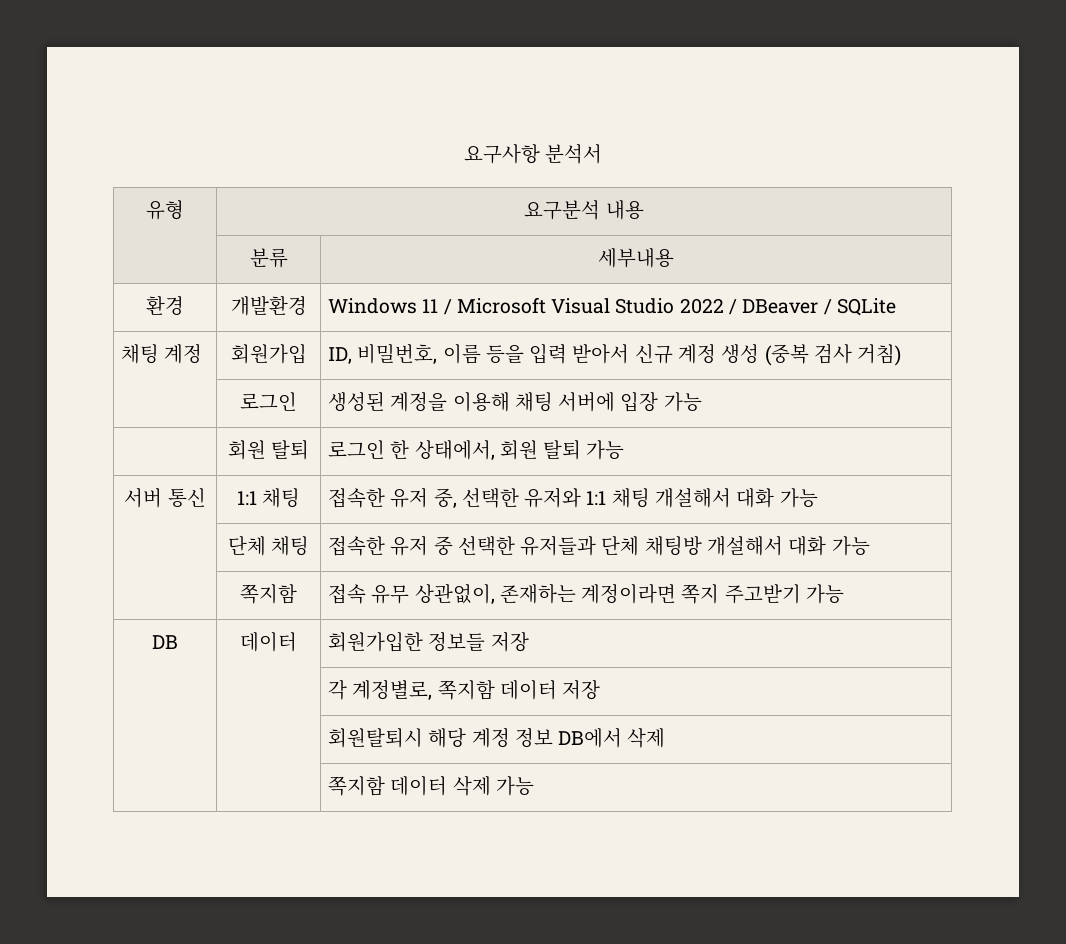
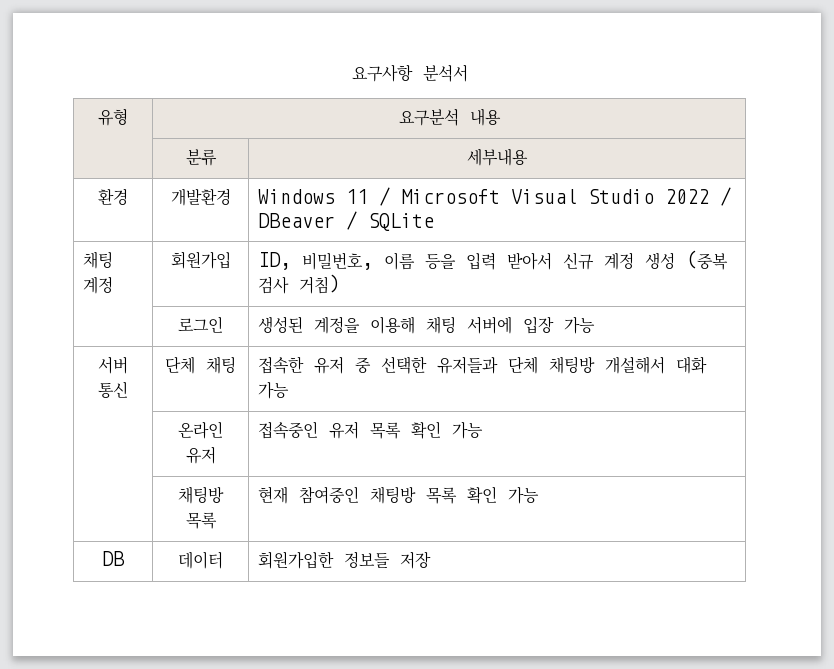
- | 회원 탈퇴 | 로그인 한 상태에서, 회원 탈퇴 가능
- 서버 통신 | 1:1 채팅 | 접속한 유저 중, 선택한 유저와 1:1 채팅 개설해서 대화 가능
- | 단체 채팅 | 접속한 유저 중 선택한 유저들과 단체 채팅방 개설해서 대화 가능
+ 서버 통신 | 단체 채팅 | 접속한 유저 중 선택한 유저들과 단체 채팅방 개설해서 대화 가능
- | 쪽지함 | 접속 유무 상관없이, 존재하는 계정이라면 쪽지 주고받기 가능
+ | 온라인 유저 | 접속중인 유저 목록 확인 가능
+ | 채팅방 목록 | 현재 참여중인 채팅방 목록 확인 가능
- | | 각 계정별로, 쪽지함 데이터 저장
- | | 회원탈퇴시 해당 계정 정보 DB에서 삭제
- | | 쪽지함 데이터 삭제 가능

